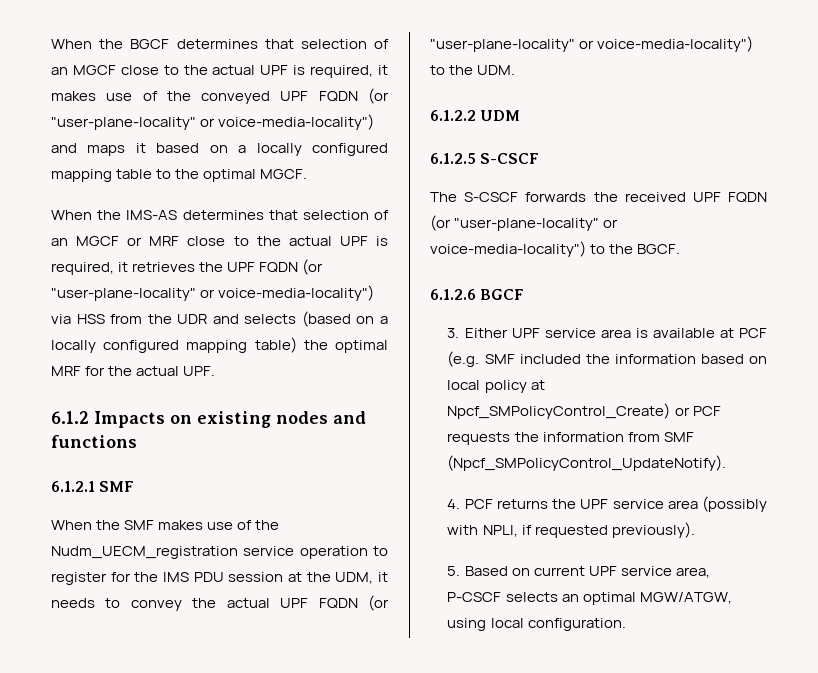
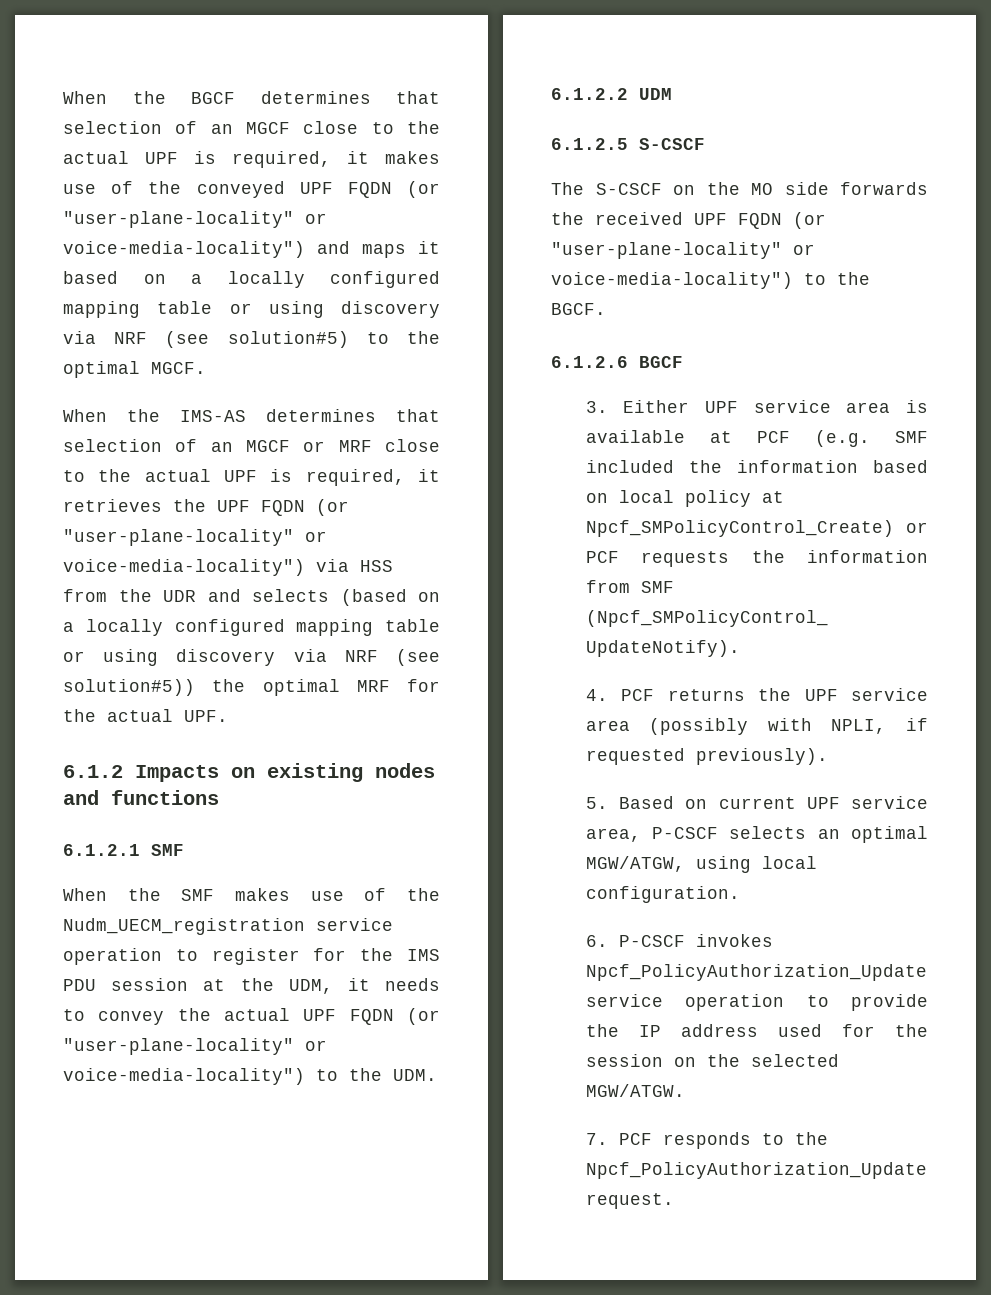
- When the BGCF determines that selection of an MGCF close to the actual UPF is required, it makes use of the conveyed UPF FQDN (or "user-plane-locality" or voice-media-locality") and maps it based on a locally configured mapping table to the optimal MGCF.
+ When the BGCF determines that selection of an MGCF close to the actual UPF is required, it makes use of the conveyed UPF FQDN (or "user-plane-locality" or voice-media-locality") and maps it based on a locally configured mapping table or using discovery via NRF (see solution#5) to the optimal MGCF.
- When the IMS-AS determines that selection of an MGCF or MRF close to the actual UPF is required, it retrieves the UPF FQDN (or "user-plane-locality" or voice-media-locality") via HSS from the UDR and selects (based on a locally configured mapping table) the optimal MRF for the actual UPF.
+ When the IMS-AS determines that selection of an MGCF or MRF close to the actual UPF is required, it retrieves the UPF FQDN (or "user-plane-locality" or voice-media-locality") via HSS from the UDR and selects (based on a locally configured mapping table or using discovery via NRF (see solution#5)) the optimal MRF for the actual UPF.
- The S-CSCF forwards the received UPF FQDN (or "user-plane-locality" or voice-media-locality") to the BGCF.
+ The S-CSCF on the MO side forwards the received UPF FQDN (or "user-plane-locality" or voice-media-locality") to the BGCF.
+ 6. P-CSCF invokes Npcf_PolicyAuthorization_Update service operation to provide the IP address used for the session on the selected MGW/ATGW.
+ 7. PCF responds to the Npcf_PolicyAuthorization_Update request.

